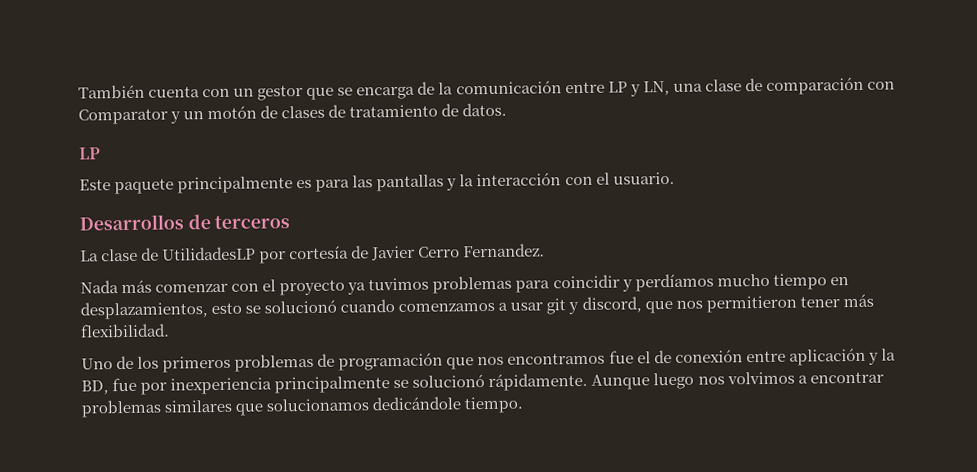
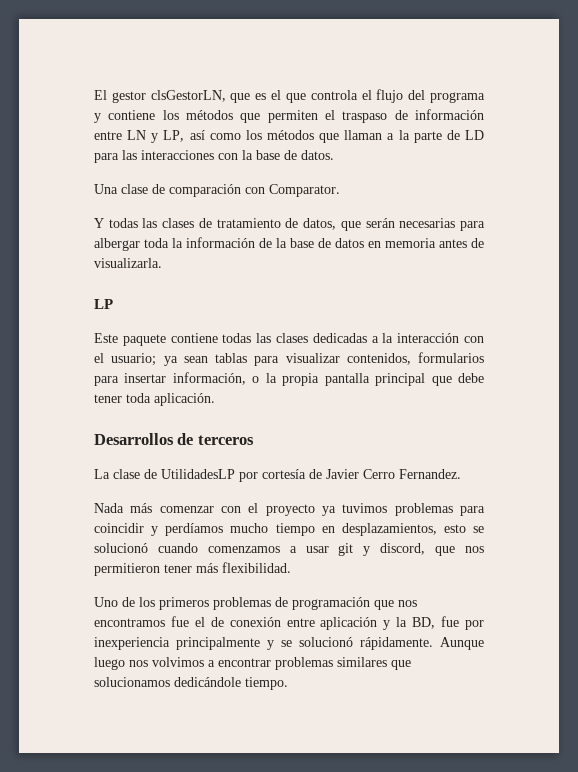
- También cuenta con un gestor que se encarga de la comunicación entre LP y LN, una clase de comparación con Comparator y un motón de clases de tratamiento de datos.
+ El gestor clsGestorLN, que es el que controla el flujo del programa y contiene los métodos que permiten el traspaso de información entre LN y LP, así como los métodos que llaman a la parte de LD para las interacciones con la base de datos.
+ Una clase de comparación con Comparator.
+ Y todas las clases de tratamiento de datos, que serán necesarias para albergar toda la información de la base de datos en memoria antes de visualizarla.
  LP
- Este paquete principalmente es para las pantallas y la interacción con el usuario.
+ Este paquete contiene todas las clases dedicadas a la interacción con el usuario; ya sean tablas para visualizar contenidos, formularios para insertar información, o la propia pantalla principal que debe tener toda aplicación.
- Uno de los primeros problemas de programación que nos encontramos fue el de conexión entre aplicación y la BD, fue por inexperiencia principalmente se solucionó rápidamente.
+ Uno de los primeros problemas de programación que nos encontramos fue el de conexión entre aplicación y la BD, fue por inexperiencia principalmente y se solucionó rápidamente.

